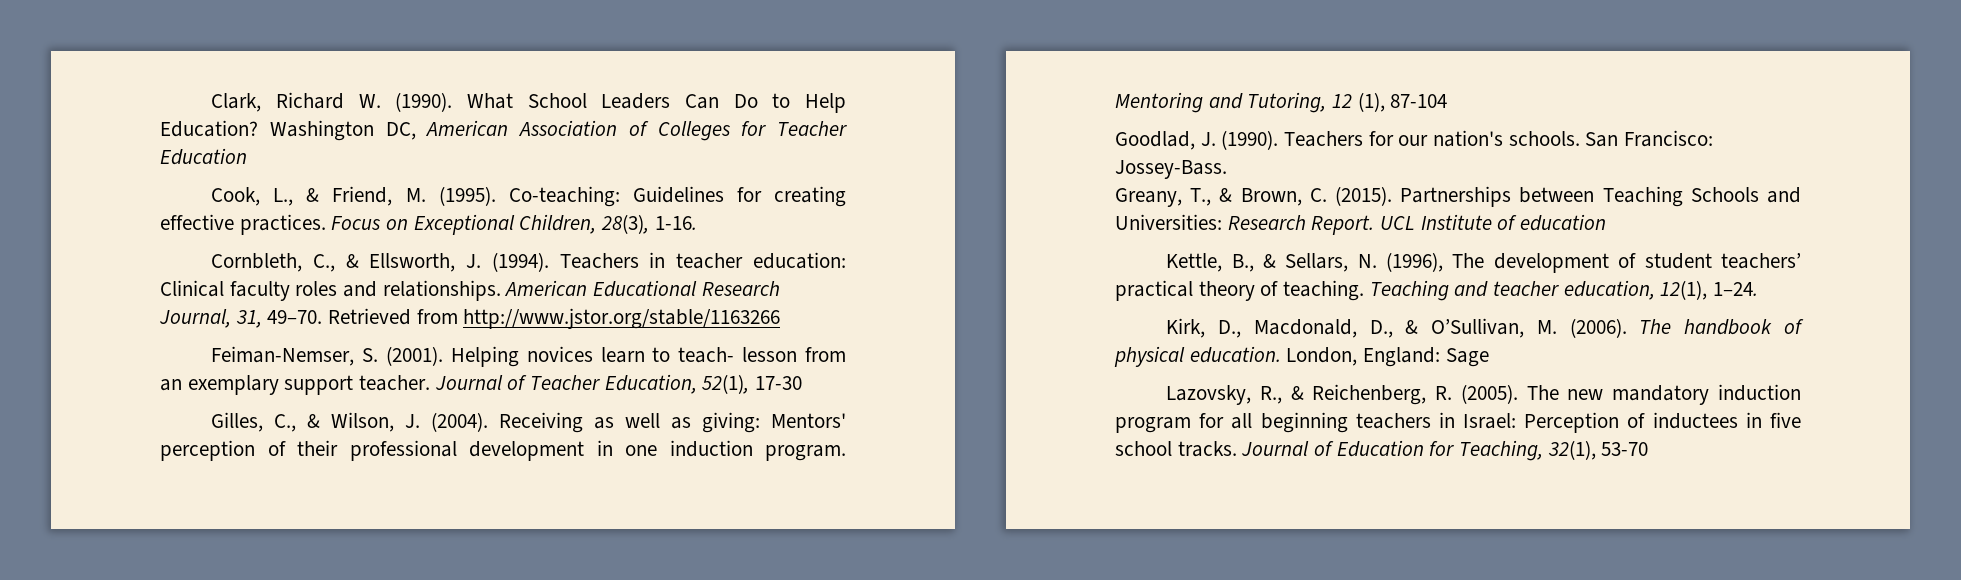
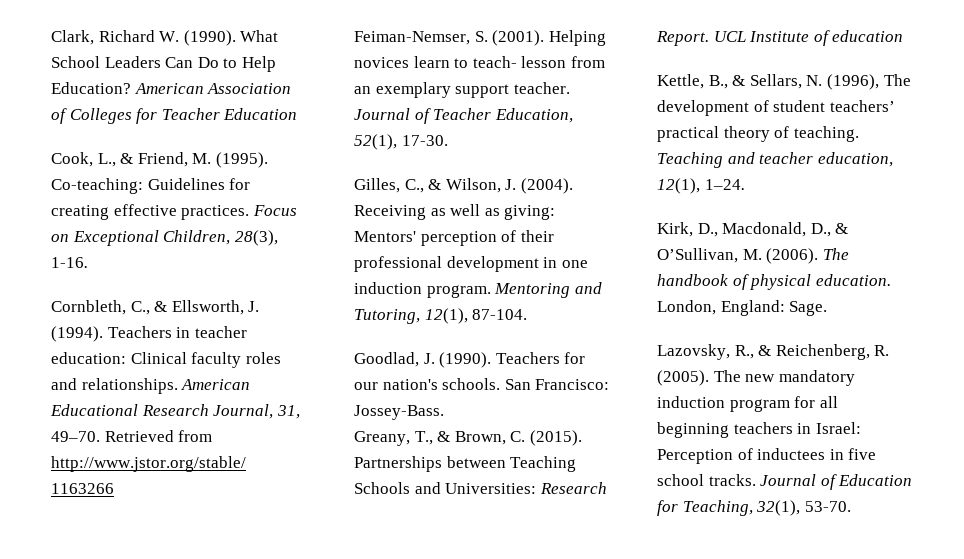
- Washington DC, American Association of Colleges for Teacher Education
+ American Association of Colleges for Teacher Education
- Journal of Teacher Education, 52(1), 17-30
+ Journal of Teacher Education, 52(1), 17-30.
- Mentoring and Tutoring, 12 (1), 87-104
+ Mentoring and Tutoring, 12(1), 87-104.
- London, England: Sage
+ London, England: Sage.
- Journal of Education for Teaching, 32(1), 53-70
+ Journal of Education for Teaching, 32(1), 53-70.

